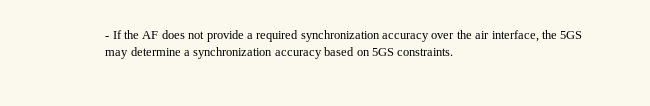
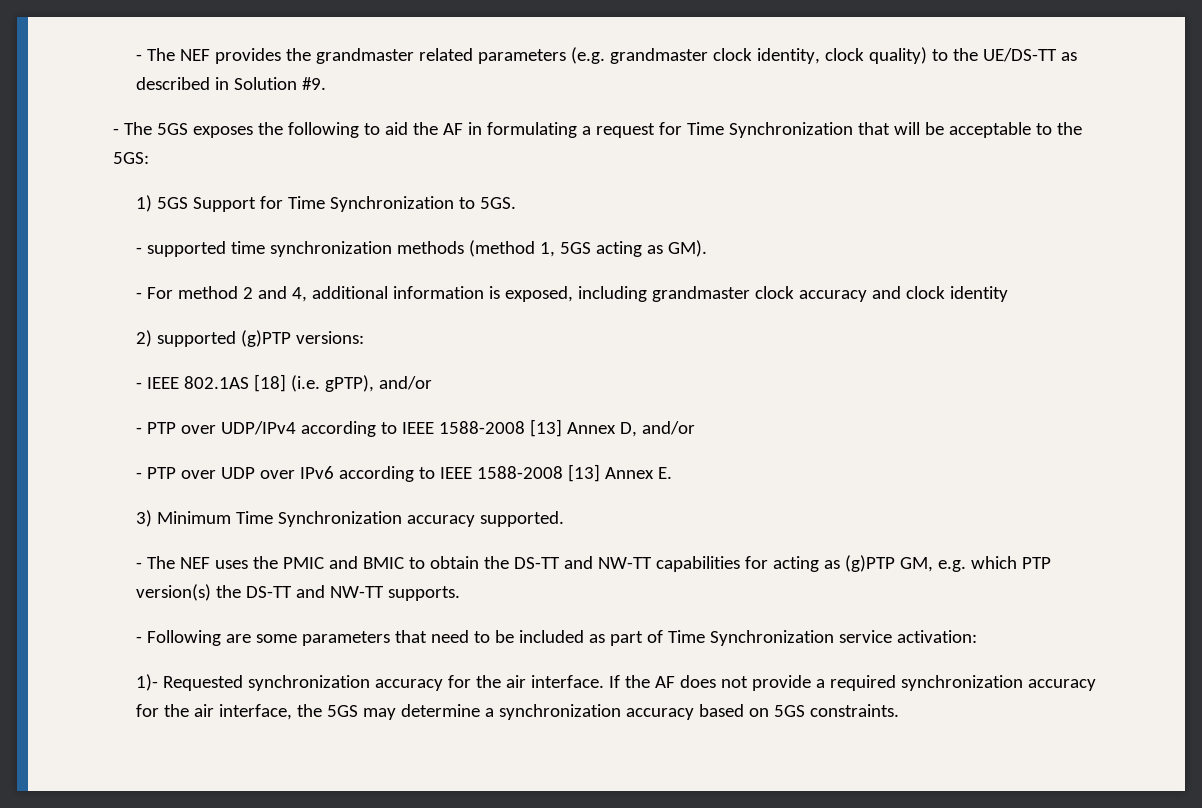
- - If the AF does not provide a required synchronization accuracy over the air interface, the 5GS may determine a synchronization accuracy based on 5GS constraints.
+ - The NEF provides the grandmaster related parameters (e.g. grandmaster clock identity, clock quality) to the UE/DS-TT as described in Solution #9.
+ - The 5GS exposes the following to aid the AF in formulating a request for Time Synchronization that will be acceptable to the 5GS:
+ 1) 5GS Support for Time Synchronization to 5GS.
+ - supported time synchronization methods (method 1, 5GS acting as GM).
+ - For method 2 and 4, additional information is exposed, including grandmaster clock accuracy and clock identity
+ 2) supported (g)PTP versions:
+ - IEEE 802.1AS [18] (i.e. gPTP), and/or
+ - PTP over UDP/IPv4 according to IEEE 1588-2008 [13] Annex D, and/or
+ - PTP over UDP over IPv6 according to IEEE 1588-2008 [13] Annex E.
+ 3) Minimum Time Synchronization accuracy supported.
+ - The NEF uses the PMIC and BMIC to obtain the DS-TT and NW-TT capabilities for acting as (g)PTP GM, e.g. which PTP version(s) the DS-TT and NW-TT supports.
+ - Following are some parameters that need to be included as part of Time Synchronization service activation:
+ 1)- Requested synchronization accuracy for the air interface. If the AF does not provide a required synchronization accuracy for the air interface, the 5GS may determine a synchronization accuracy based on 5GS constraints.

